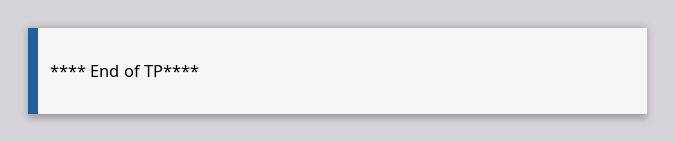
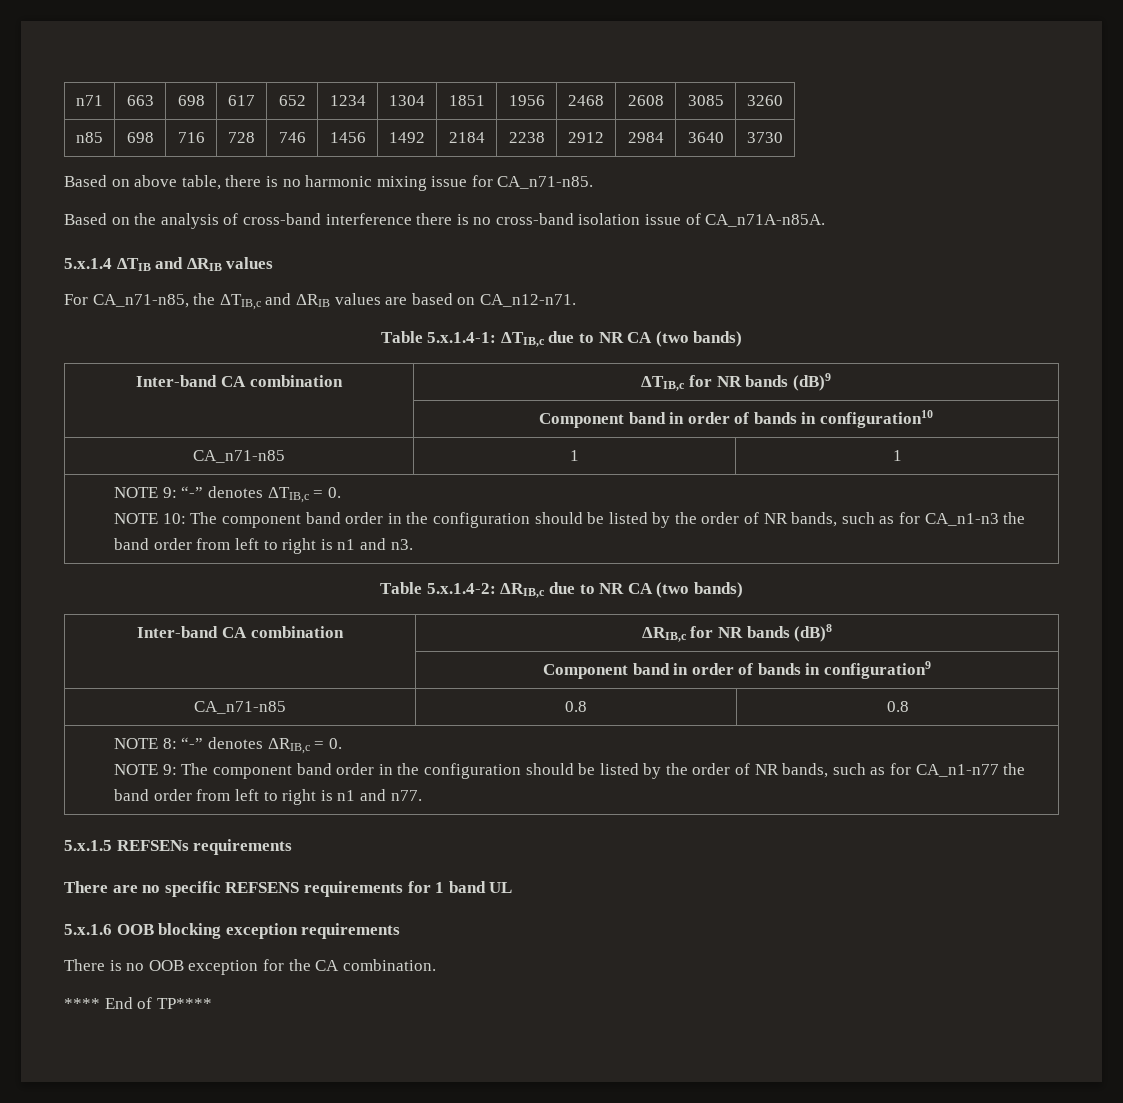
+ n71 | 663 | 698 | 617 | 652 | 1234 | 1304 | 1851 | 1956 | 2468 | 2608 | 3085 | 3260
+ n85 | 698 | 716 | 728 | 746 | 1456 | 1492 | 2184 | 2238 | 2912 | 2984 | 3640 | 3730
+ Based on above table, there is no harmonic mixing issue for CA_n71-n85.
+ Based on the analysis of cross-band interference there is no cross-band isolation issue of CA_n71A-n85A.
+ 5.x.1.4 ∆TIB and ∆RIB values
+ For CA_n71-n85, the ΔTIB,c and ΔRIB values are based on CA_n12-n71.
+ Table 5.x.1.4-1: ΔTIB,c due to NR CA (two bands)
+ Inter-band CA combination | ΔTIB,c for NR bands (dB)9
+ | Component band in order of bands in configuration10
+ CA_n71-n85 | 1 | 1
+ NOTE 9: “-” denotes ΔTIB,c = 0.
+ NOTE 10: The component band order in the configuration should be listed by the order of NR bands, such as for CA_n1-n3 the band order from left to right is n1 and n3.
+ Table 5.x.1.4-2: ΔRIB,c due to NR CA (two bands)
+ Inter-band CA combination | ΔRIB,c for NR bands (dB)8
+ | Component band in order of bands in configuration9
+ CA_n71-n85 | 0.8 | 0.8
+ NOTE 8: “-” denotes ΔRIB,c = 0.
+ NOTE 9: The component band order in the configuration should be listed by the order of NR bands, such as for CA_n1-n77 the band order from left to right is n1 and n77.
+ 5.x.1.5 REFSENs requirements
+ There are no specific REFSENS requirements for 1 band UL
+ 5.x.1.6 OOB blocking exception requirements
+ There is no OOB exception for the CA combination.

